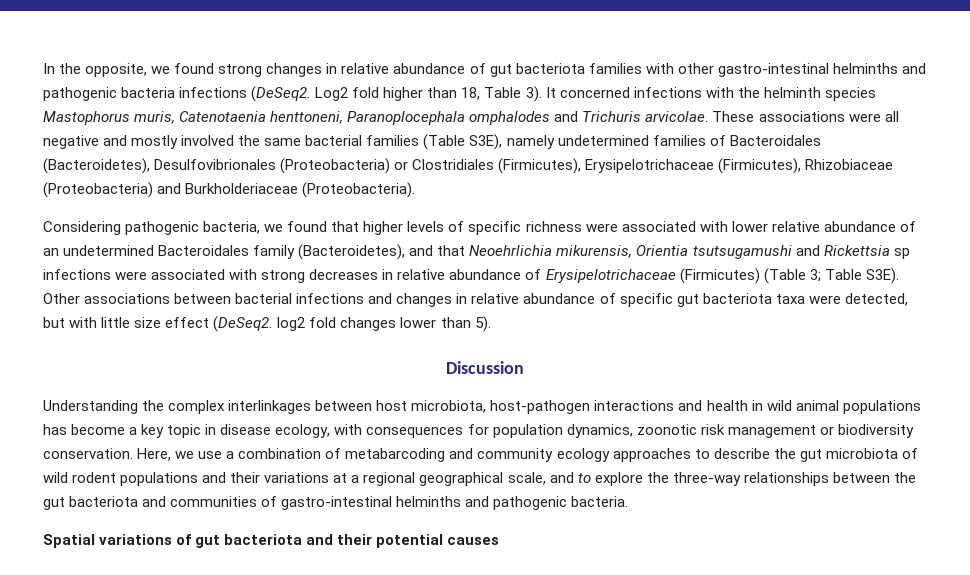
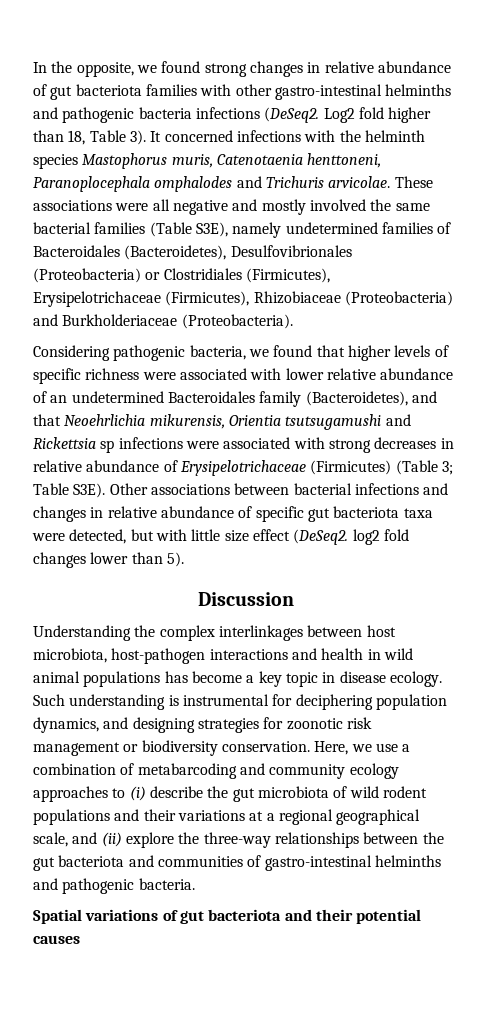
- Understanding the complex interlinkages between host microbiota, host-pathogen interactions and health in wild animal populations has become a key topic in disease ecology, with consequences for population dynamics, zoonotic risk management or biodiversity conservation.
+ Understanding the complex interlinkages between host microbiota, host-pathogen interactions and health in wild animal populations has become a key topic in disease ecology. Such understanding is instrumental for deciphering population dynamics, and designing strategies for zoonotic risk management or biodiversity conservation.
- Here, we use a combination of metabarcoding and community ecology approaches to describe the gut microbiota of wild rodent populations and their variations at a regional geographical scale, and to explore the three-way relationships between the gut bacteriota and communities of gastro-intestinal helminths and pathogenic bacteria.
+ Here, we use a combination of metabarcoding and community ecology approaches to (i) describe the gut microbiota of wild rodent populations and their variations at a regional geographical scale, and (ii) explore the three-way relationships between the gut bacteriota and communities of gastro-intestinal helminths and pathogenic bacteria.

